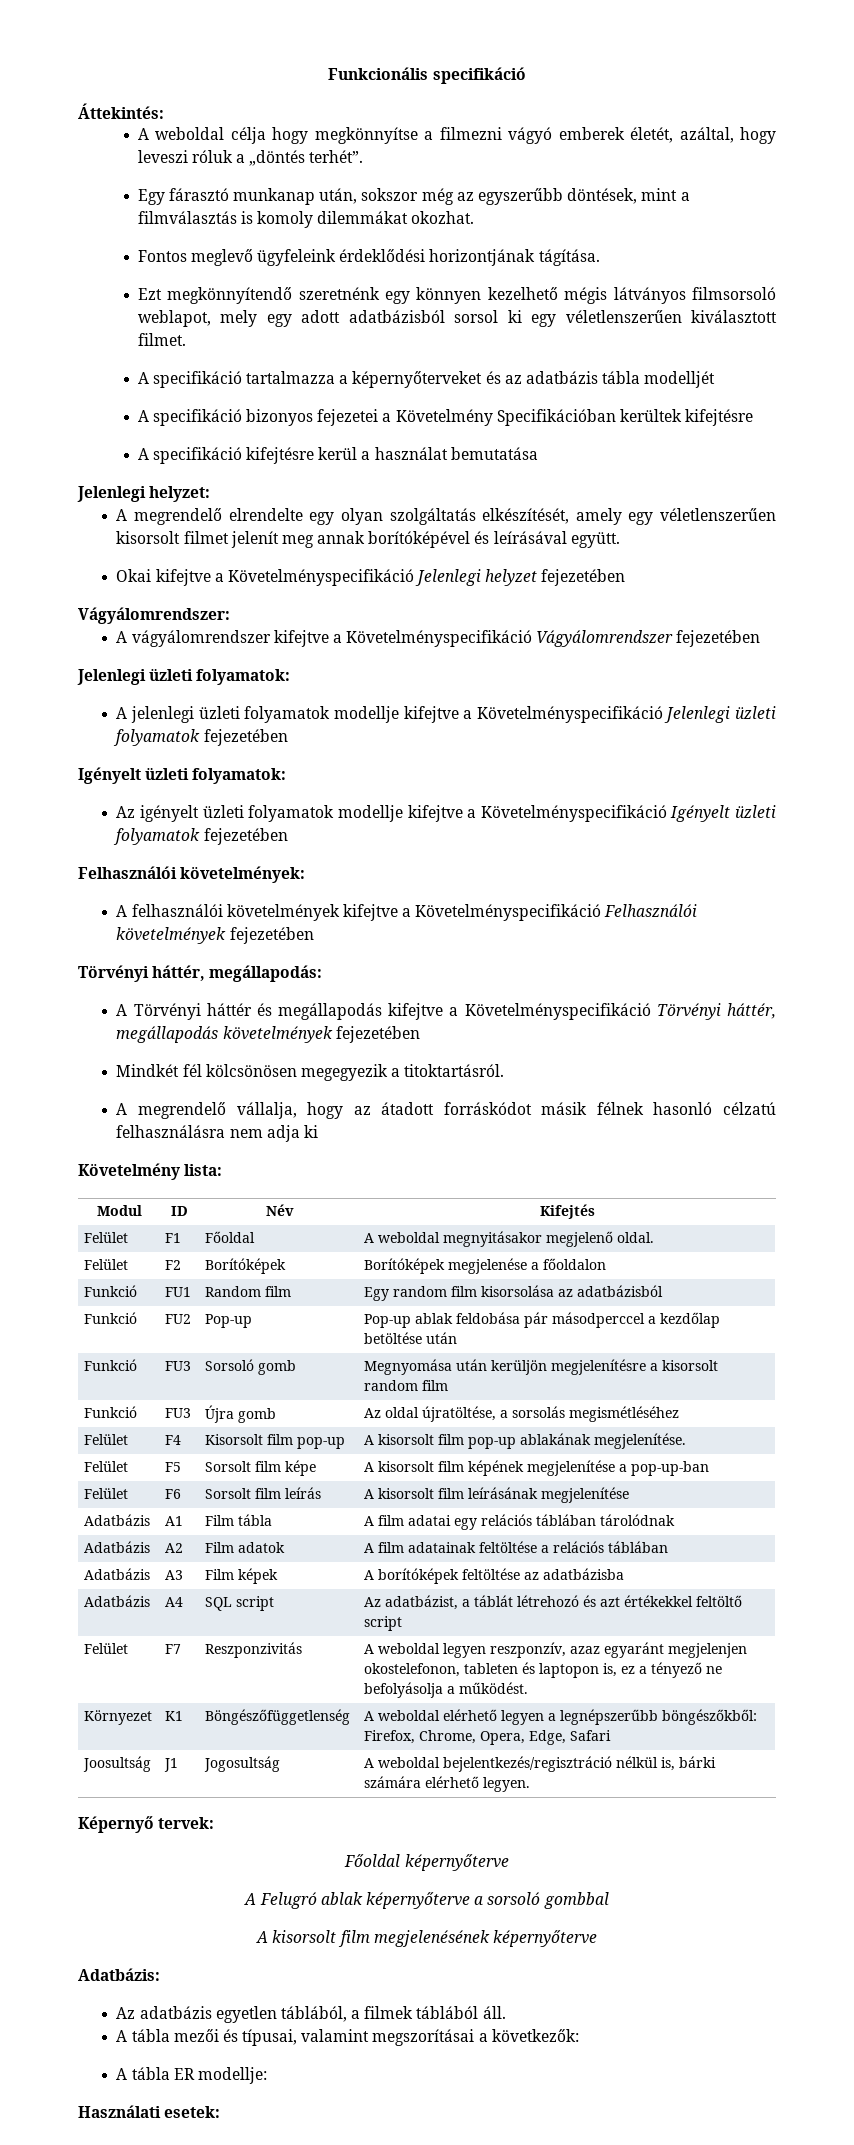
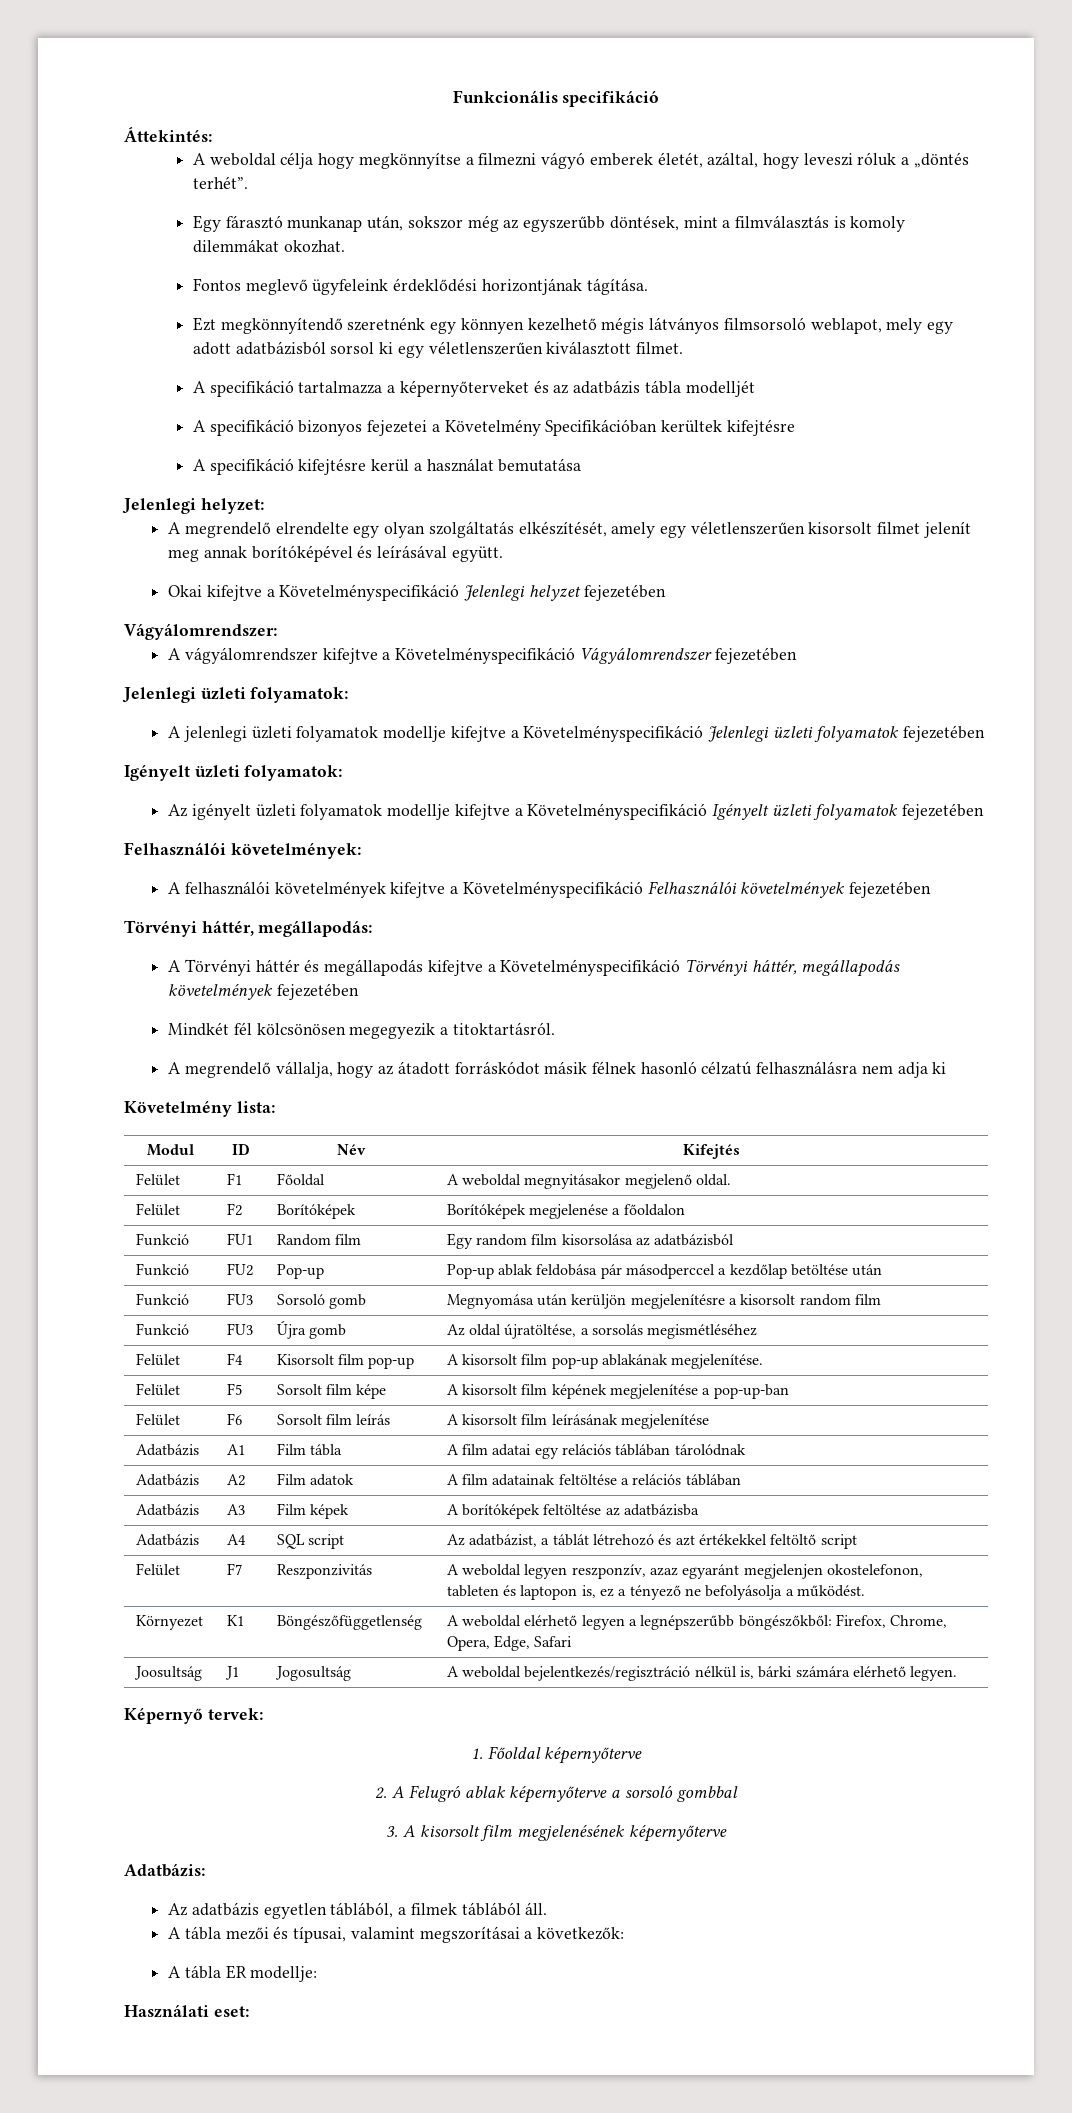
- Főoldal képernyőterve
+ 1. Főoldal képernyőterve
- A Felugró ablak képernyőterve a sorsoló gombbal
+ 2. A Felugró ablak képernyőterve a sorsoló gombbal
- A kisorsolt film megjelenésének képernyőterve
+ 3. A kisorsolt film megjelenésének képernyőterve
- Használati esetek:
+ Használati eset:

